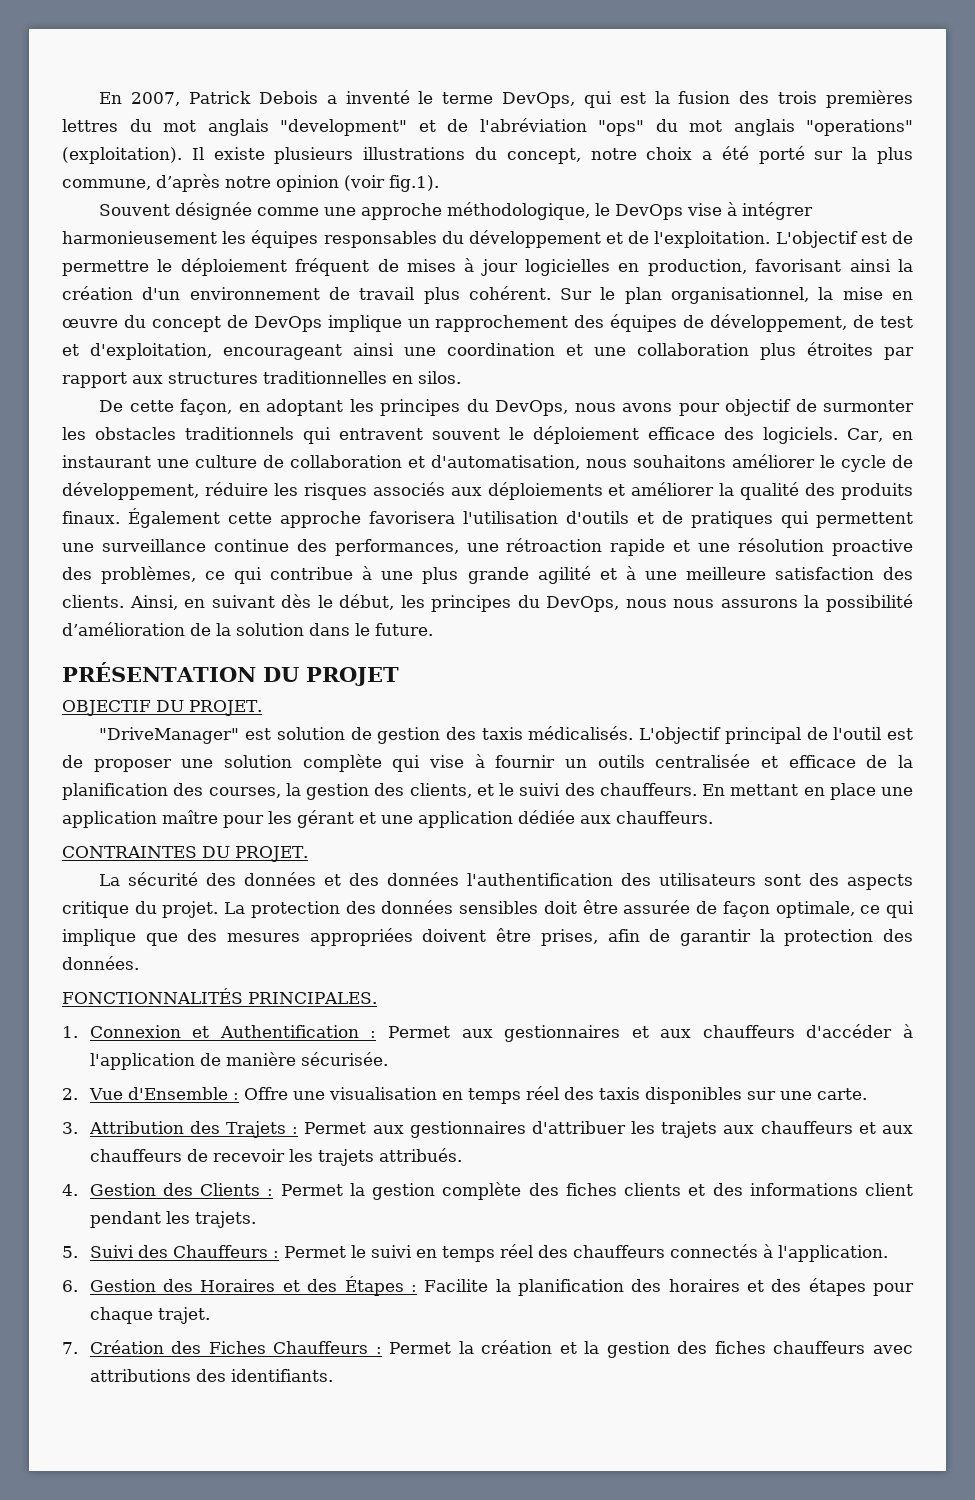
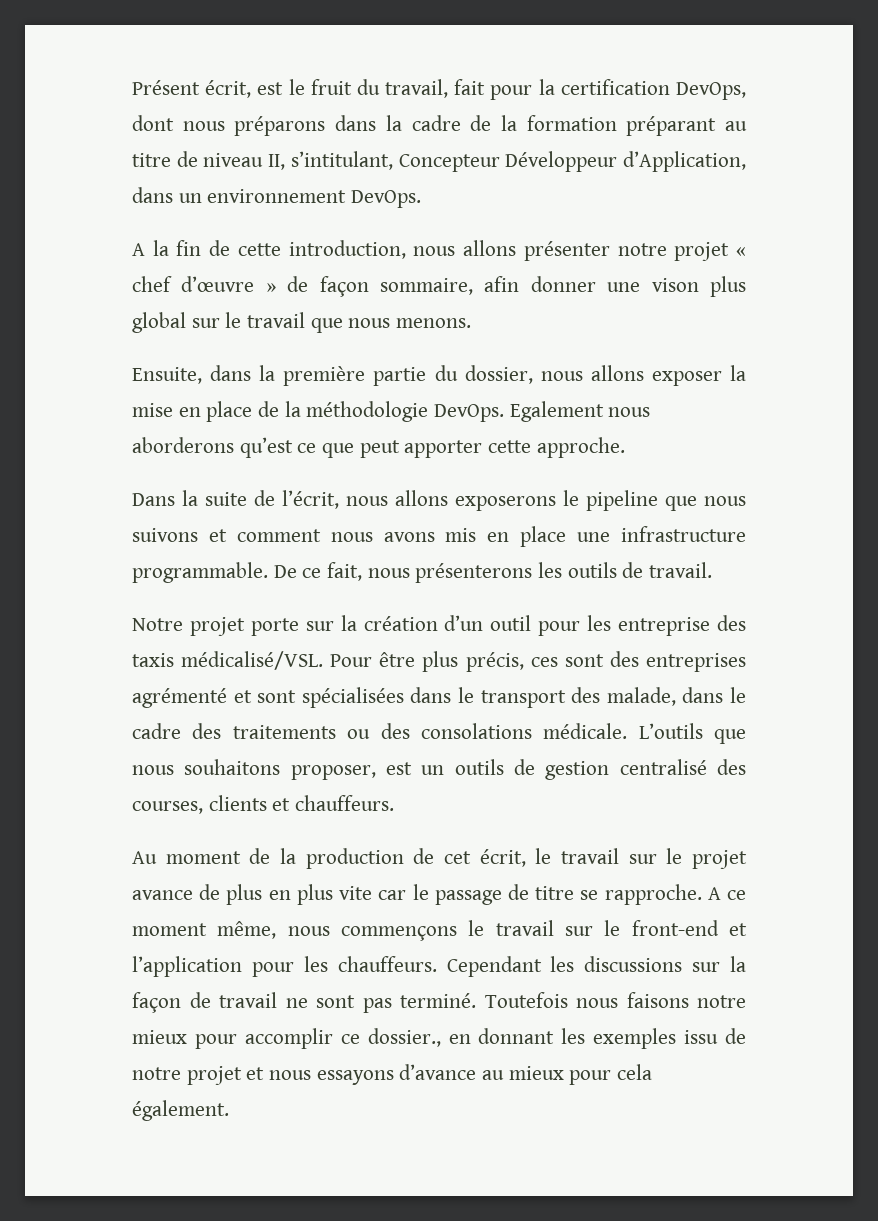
- En 2007, Patrick Debois a inventé le terme DevOps, qui est la fusion des trois premières lettres du mot anglais "development" et de l'abréviation "ops" du mot anglais "operations" (exploitation). Il existe plusieurs illustrations du concept, notre choix a été porté sur la plus commune, d’après notre opinion (voir fig.1).
- Souvent désignée comme une approche méthodologique, le DevOps vise à intégrer harmonieusement les équipes responsables du développement et de l'exploitation. L'objectif est de permettre le déploiement fréquent de mises à jour logicielles en production, favorisant ainsi la création d'un environnement de travail plus cohérent. Sur le plan organisationnel, la mise en œuvre du concept de DevOps implique un rapprochement des équipes de développement, de test et d'exploitation, encourageant ainsi une coordination et une collaboration plus étroites par rapport aux structures traditionnelles en silos.
- De cette façon, en adoptant les principes du DevOps, nous avons pour objectif de surmonter les obstacles traditionnels qui entravent souvent le déploiement efficace des logiciels. Car, en instaurant une culture de collaboration et d'automatisation, nous souhaitons améliorer le cycle de développement, réduire les risques associés aux déploiements et améliorer la qualité des produits finaux. Également cette approche favorisera l'utilisation d'outils et de pratiques qui permettent une surveillance continue des performances, une rétroaction rapide et une résolution proactive des problèmes, ce qui contribue à une plus grande agilité et à une meilleure satisfaction des clients. Ainsi, en suivant dès le début, les principes du DevOps, nous nous assurons la possibilité d’amélioration de la solution dans le future.
- PRÉSENTATION DU PROJET
- OBJECTIF DU PROJET.
- "DriveManager" est solution de gestion des taxis médicalisés. L'objectif principal de l'outil est de proposer une solution complète qui vise à fournir un outils centralisée et efficace de la planification des courses, la gestion des clients, et le suivi des chauffeurs. En mettant en place une application maître pour les gérant et une application dédiée aux chauffeurs.
- CONTRAINTES DU PROJET.
- La sécurité des données et des données l'authentification des utilisateurs sont des aspects critique du projet. La protection des données sensibles doit être assurée de façon optimale, ce qui implique que des mesures appropriées doivent être prises, afin de garantir la protection des données.
- FONCTIONNALITÉS PRINCIPALES.
- 1. Connexion et Authentification : Permet aux gestionnaires et aux chauffeurs d'accéder à l'application de manière sécurisée.
- 2. Vue d'Ensemble : Offre une visualisation en temps réel des taxis disponibles sur une carte.
- 3. Attribution des Trajets : Permet aux gestionnaires d'attribuer les trajets aux chauffeurs et aux chauffeurs de recevoir les trajets attribués.
- 4. Gestion des Clients : Permet la gestion complète des fiches clients et des informations client pendant les trajets.
- 5. Suivi des Chauffeurs : Permet le suivi en temps réel des chauffeurs connectés à l'application.
- 6. Gestion des Horaires et des Étapes : Facilite la planification des horaires et des étapes pour chaque trajet.
- 7. Création des Fiches Chauffeurs : Permet la création et la gestion des fiches chauffeurs avec attributions des identifiants.
+ Présent écrit, est le fruit du travail, fait pour la certification DevOps, dont nous préparons dans la cadre de la formation préparant au titre de niveau II, s’intitulant, Concepteur Développeur d’Application, dans un environnement DevOps.
+ A la fin de cette introduction, nous allons présenter notre projet « chef d’œuvre » de façon sommaire, afin donner une vison plus global sur le travail que nous menons.
+ Ensuite, dans la première partie du dossier, nous allons exposer la mise en place de la méthodologie DevOps. Egalement nous aborderons qu’est ce que peut apporter cette approche.
+ Dans la suite de l’écrit, nous allons exposerons le pipeline que nous suivons et comment nous avons mis en place une infrastructure programmable. De ce fait, nous présenterons les outils de travail.
+ Notre projet porte sur la création d’un outil pour les entreprise des taxis médicalisé/VSL. Pour être plus précis, ces sont des entreprises agrémenté et sont spécialisées dans le transport des malade, dans le cadre des traitements ou des consolations médicale. L’outils que nous souhaitons proposer, est un outils de gestion centralisé des courses, clients et chauffeurs.
+ Au moment de la production de cet écrit, le travail sur le projet avance de plus en plus vite car le passage de titre se rapproche. A ce moment même, nous commençons le travail sur le front-end et l’application pour les chauffeurs. Cependant les discussions sur la façon de travail ne sont pas terminé. Toutefois nous faisons notre mieux pour accomplir ce dossier., en donnant les exemples issu de notre projet et nous essayons d’avance au mieux pour cela également.

